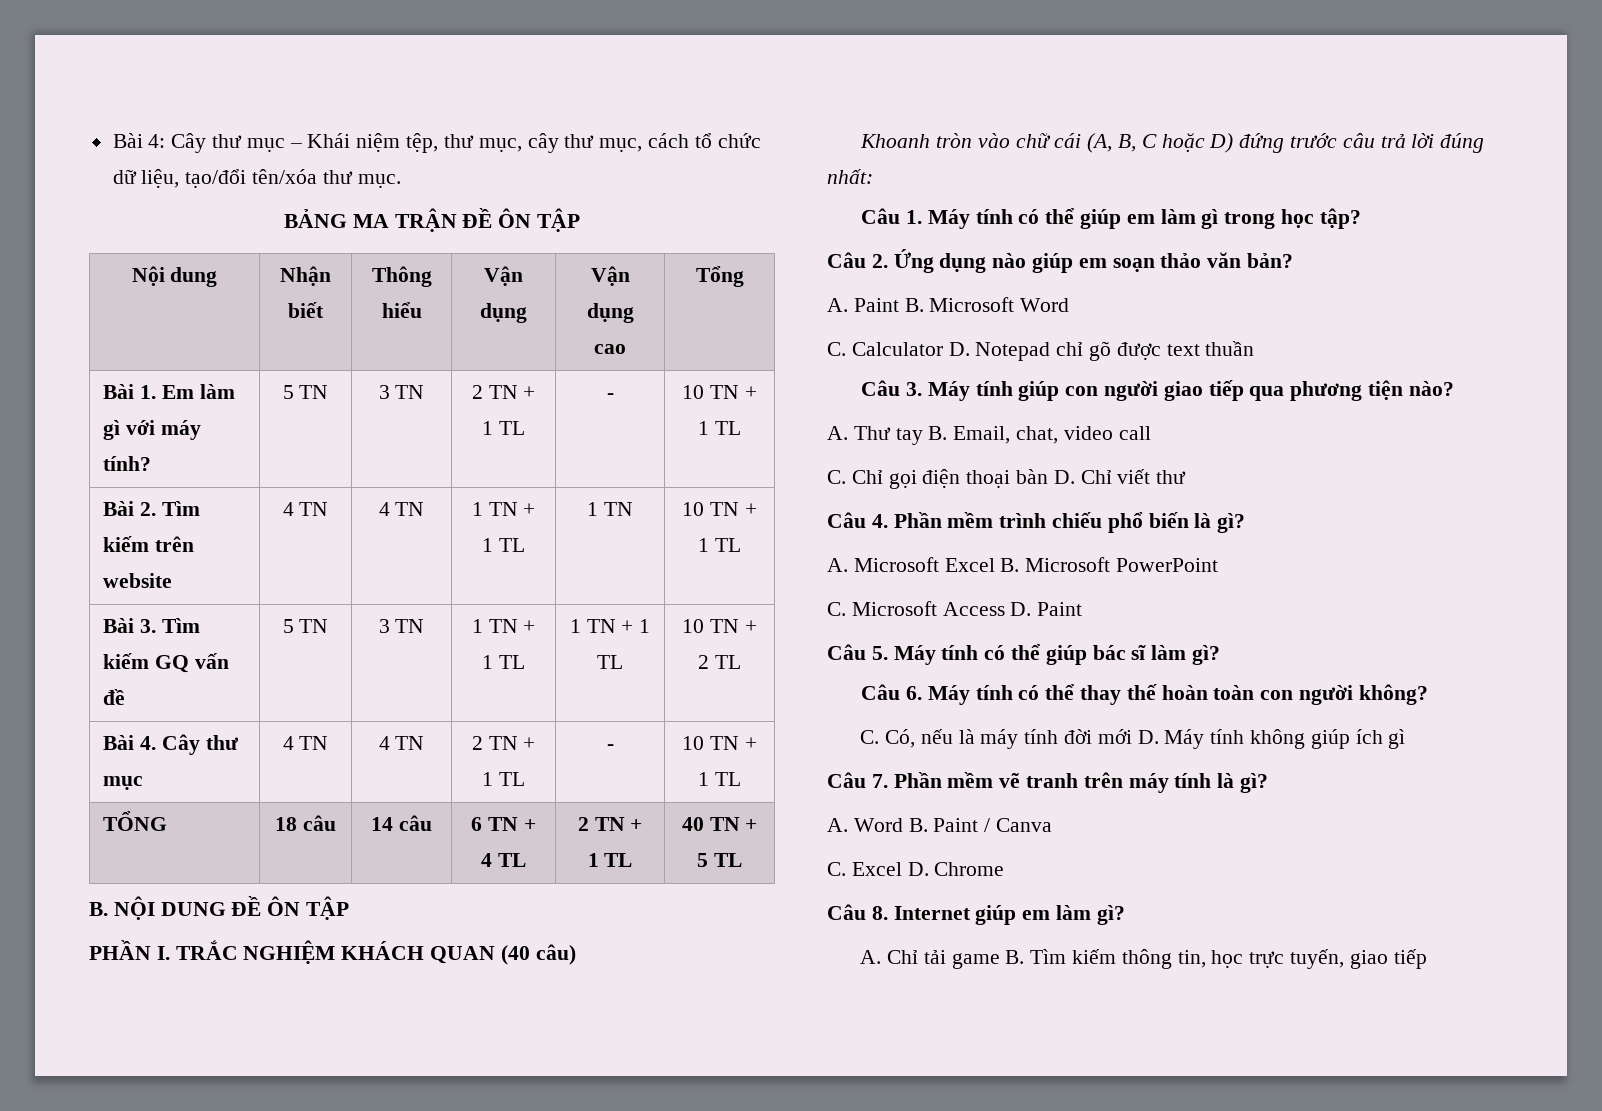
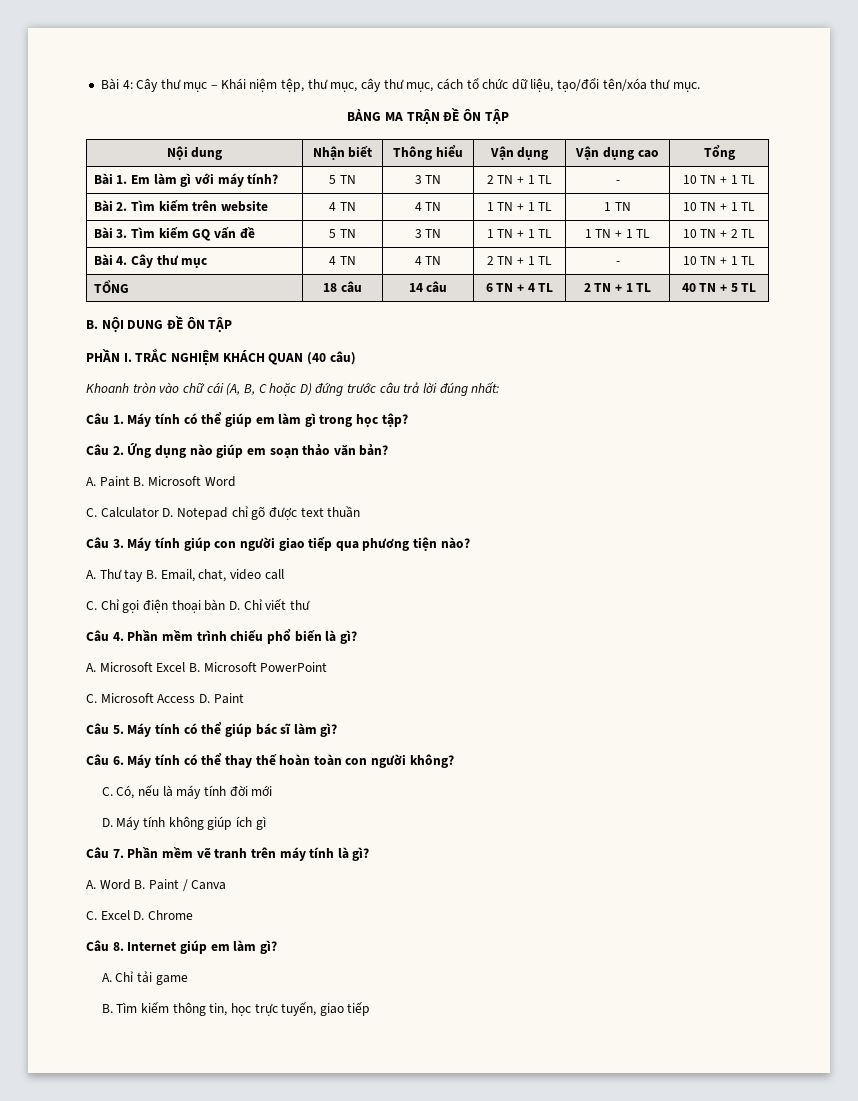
- C. Có, nếu là máy tính đời mới D. Máy tính không giúp ích gì
+ C. Có, nếu là máy tính đời mới
+ D. Máy tính không giúp ích gì
- A. Chỉ tải game B. Tìm kiếm thông tin, học trực tuyến, giao tiếp
+ A. Chỉ tải game
+ B. Tìm kiếm thông tin, học trực tuyến, giao tiếp

